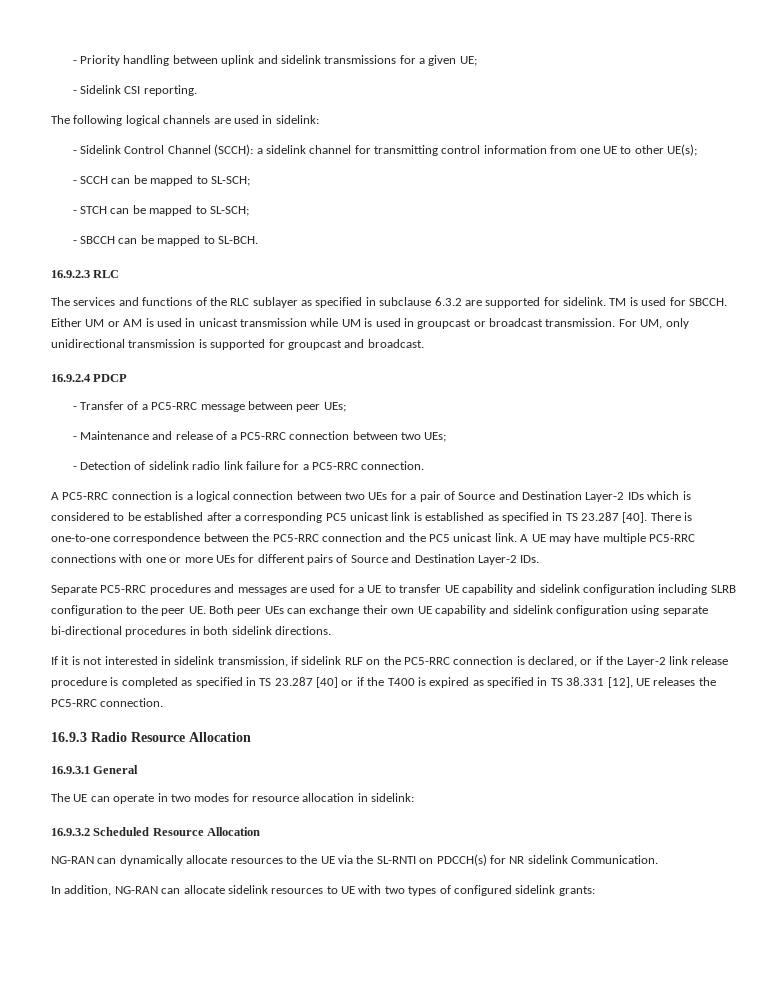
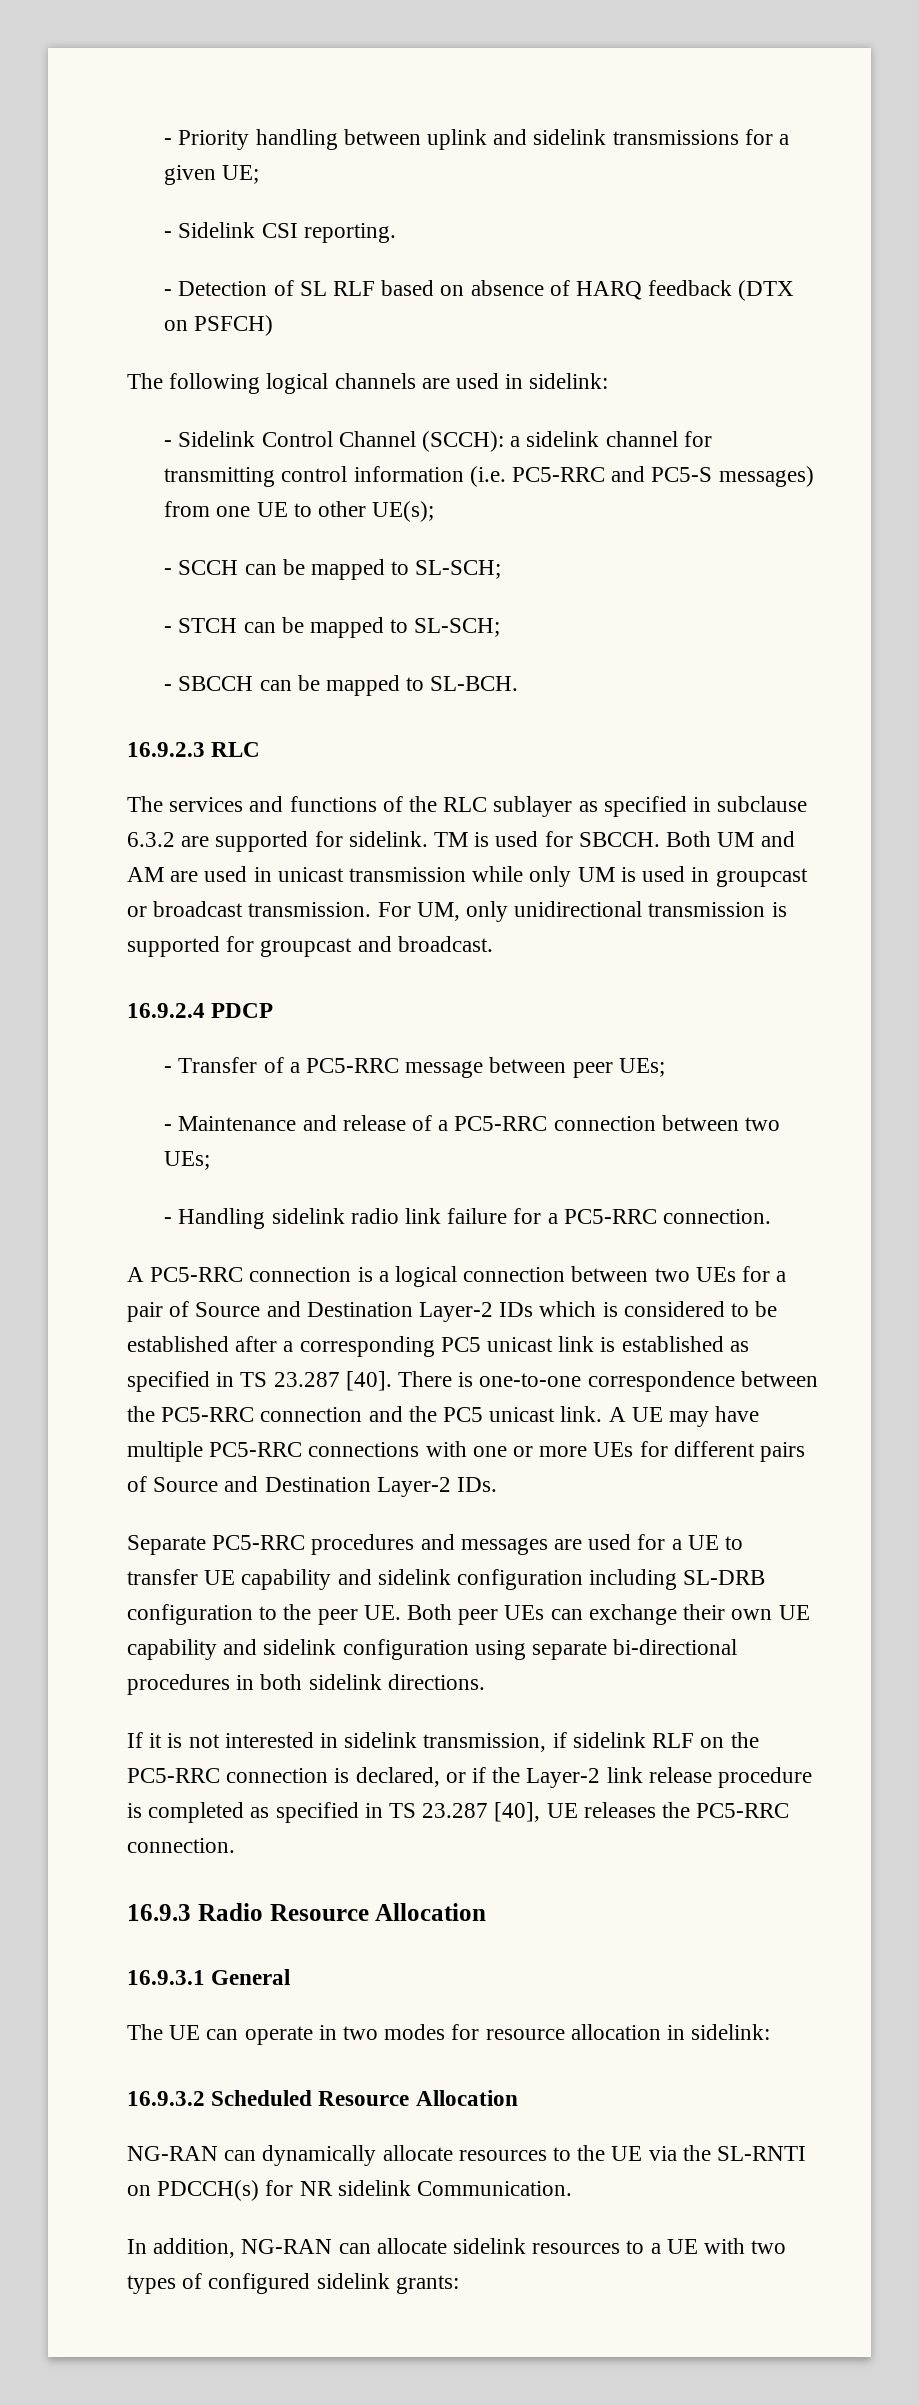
+ - Detection of SL RLF based on absence of HARQ feedback (DTX on PSFCH)
- - Sidelink Control Channel (SCCH): a sidelink channel for transmitting control information from one UE to other UE(s);
+ - Sidelink Control Channel (SCCH): a sidelink channel for transmitting control information (i.e. PC5-RRC and PC5-S messages) from one UE to other UE(s);
- Either UM or AM is used in unicast transmission while UM is used in groupcast or broadcast transmission.
+ Both UM and AM are used in unicast transmission while only UM is used in groupcast or broadcast transmission.
- - Detection of sidelink radio link failure for a PC5-RRC connection.
+ - Handling sidelink radio link failure for a PC5-RRC connection.
- Separate PC5-RRC procedures and messages are used for a UE to transfer UE capability and sidelink configuration including SLRB configuration to the peer UE. Both peer UEs can exchange their own UE capability and sidelink configuration using separate bi-directional procedures in both sidelink directions.
+ Separate PC5-RRC procedures and messages are used for a UE to transfer UE capability and sidelink configuration including SL-DRB configuration to the peer UE. Both peer UEs can exchange their own UE capability and sidelink configuration using separate bi-directional procedures in both sidelink directions.
- If it is not interested in sidelink transmission, if sidelink RLF on the PC5-RRC connection is declared, or if the Layer-2 link release procedure is completed as specified in TS 23.287 [40] or if the T400 is expired as specified in TS 38.331 [12], UE releases the PC5-RRC connection.
+ If it is not interested in sidelink transmission, if sidelink RLF on the PC5-RRC connection is declared, or if the Layer-2 link release procedure is completed as specified in TS 23.287 [40], UE releases the PC5-RRC connection.
- In addition, NG-RAN can allocate sidelink resources to UE with two types of configured sidelink grants:
+ In addition, NG-RAN can allocate sidelink resources to a UE with two types of configured sidelink grants:

